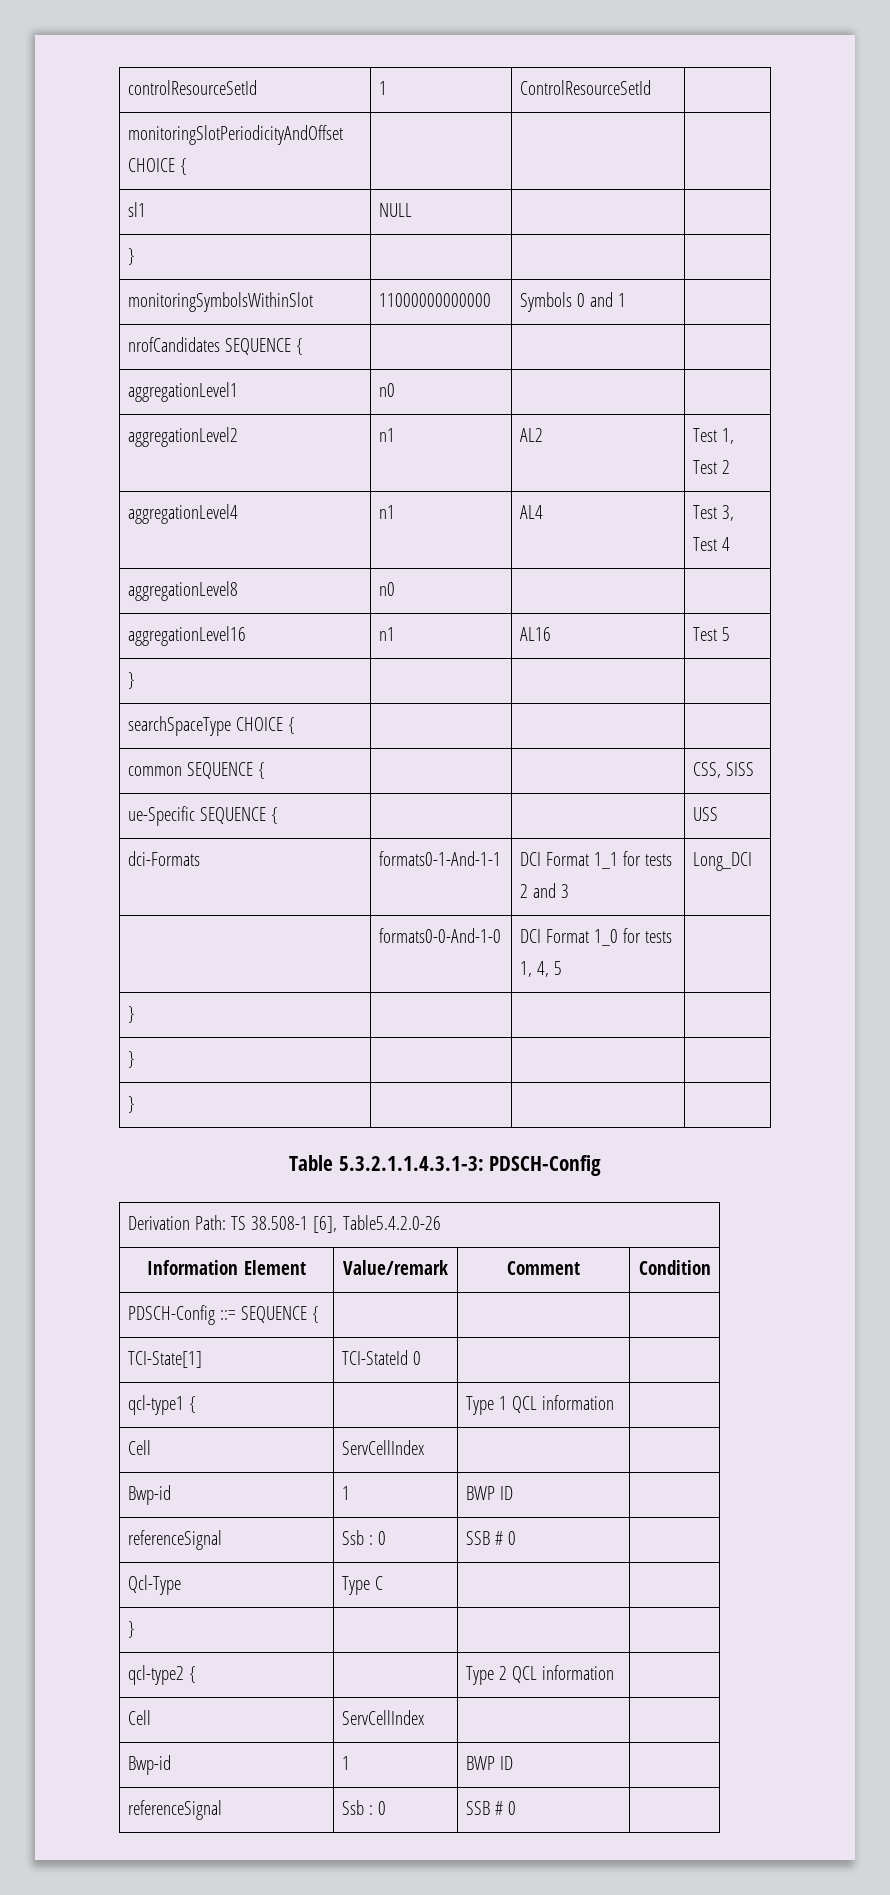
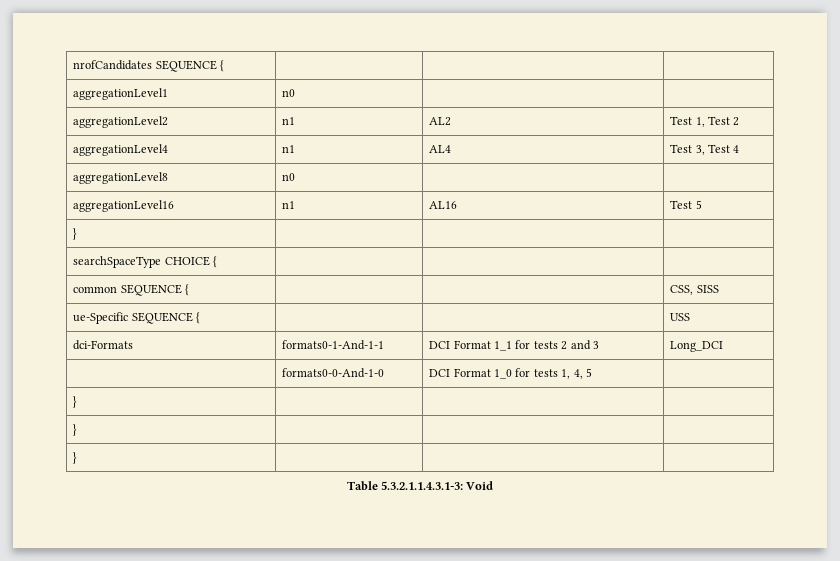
- controlResourceSetId | 1 | ControlResourceSetId |
- monitoringSlotPeriodicityAndOffset CHOICE { | | |
- sl1 | NULL | |
- } | | |
- monitoringSymbolsWithinSlot | 11000000000000 | Symbols 0 and 1 |
- Table 5.3.2.1.1.4.3.1-3: PDSCH-Config
- Derivation Path: TS 38.508-1 [6], Table5.4.2.0-26
- Information Element | Value/remark | Comment | Condition
- PDSCH-Config ::= SEQUENCE { | | |
- TCI-State[1] | TCI-StateId 0 | |
- qcl-type1 { | | Type 1 QCL information |
- Cell | ServCellIndex | |
- Bwp-id | 1 | BWP ID |
- referenceSignal | Ssb : 0 | SSB # 0 |
- Qcl-Type | Type C | |
- } | | |
- qcl-type2 { | | Type 2 QCL information |
- Cell | ServCellIndex | |
- Bwp-id | 1 | BWP ID |
- referenceSignal | Ssb : 0 | SSB # 0 |
+ Table 5.3.2.1.1.4.3.1-3: Void

